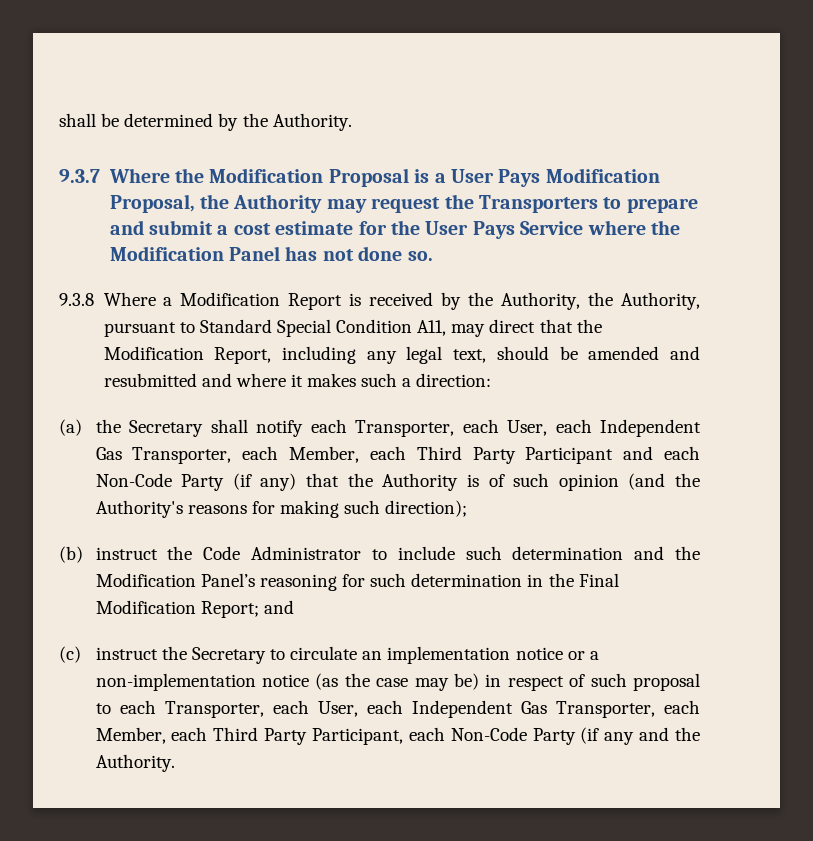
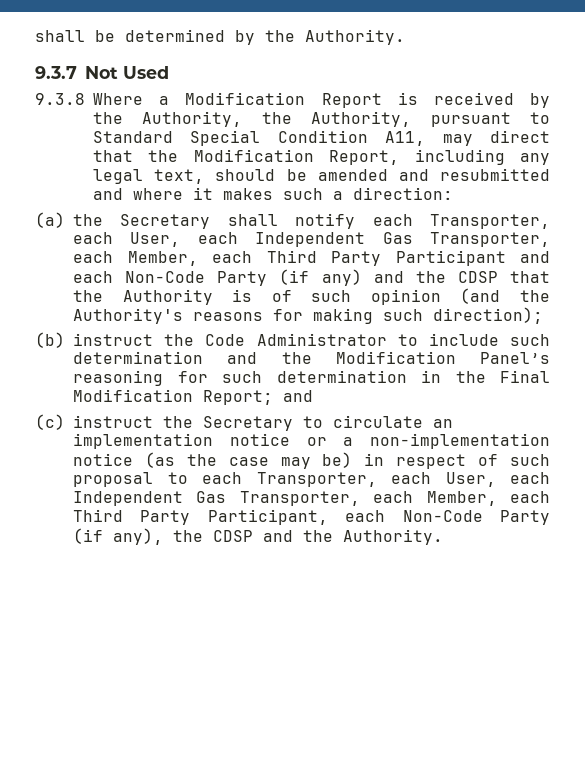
- 9.3.7 Where the Modification Proposal is a User Pays Modification Proposal, the Authority may request the Transporters to prepare and submit a cost estimate for the User Pays Service where the Modification Panel has not done so.
+ 9.3.7 Not Used
- (a) the Secretary shall notify each Transporter, each User, each Independent Gas Transporter, each Member, each Third Party Participant and each Non-Code Party (if any) that the Authority is of such opinion (and the Authority's reasons for making such direction);
+ (a) the Secretary shall notify each Transporter, each User, each Independent Gas Transporter, each Member, each Third Party Participant and each Non-Code Party (if any) and the CDSP that the Authority is of such opinion (and the Authority's reasons for making such direction);
- (c) instruct the Secretary to circulate an implementation notice or a non-implementation notice (as the case may be) in respect of such proposal to each Transporter, each User, each Independent Gas Transporter, each Member, each Third Party Participant, each Non-Code Party (if any and the Authority.
+ (c) instruct the Secretary to circulate an implementation notice or a non-implementation notice (as the case may be) in respect of such proposal to each Transporter, each User, each Independent Gas Transporter, each Member, each Third Party Participant, each Non-Code Party (if any), the CDSP and the Authority.

